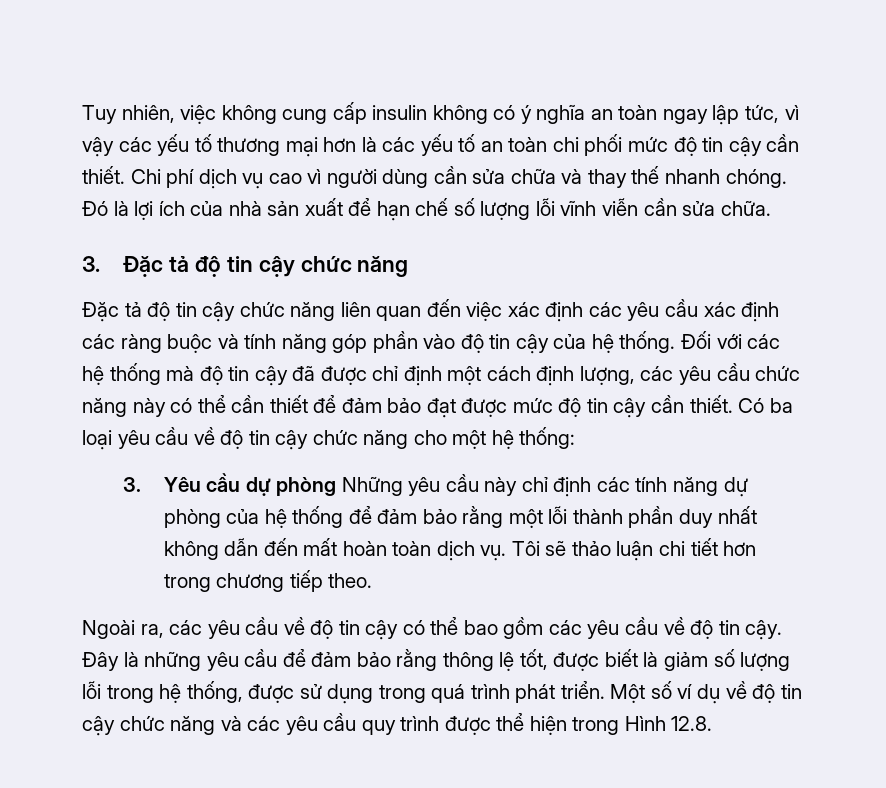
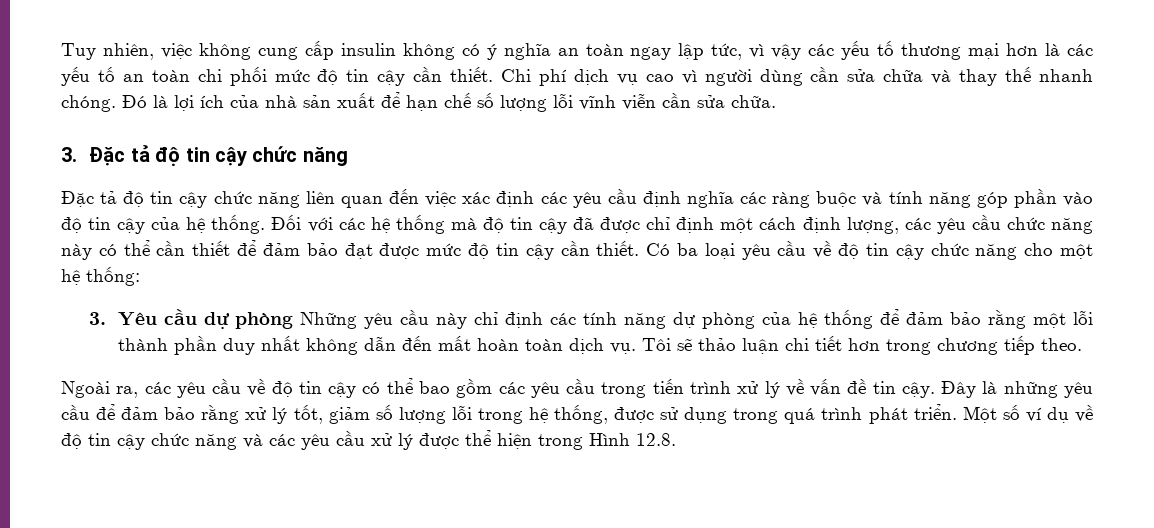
- Đặc tả độ tin cậy chức năng liên quan đến việc xác định các yêu cầu xác định các ràng buộc và tính năng góp phần vào độ tin cậy của hệ thống.
+ Đặc tả độ tin cậy chức năng liên quan đến việc xác định các yêu cầu định nghĩa các ràng buộc và tính năng góp phần vào độ tin cậy của hệ thống.
- Ngoài ra, các yêu cầu về độ tin cậy có thể bao gồm các yêu cầu về độ tin cậy.
+ Ngoài ra, các yêu cầu về độ tin cậy có thể bao gồm các yêu cầu trong tiến trình xử lý về vấn đề tin cậy.
- Đây là những yêu cầu để đảm bảo rằng thông lệ tốt, được biết là giảm số lượng lỗi trong hệ thống, được sử dụng trong quá trình phát triển.
+ Đây là những yêu cầu để đảm bảo rằng xử lý tốt, giảm số lượng lỗi trong hệ thống, được sử dụng trong quá trình phát triển.
- Một số ví dụ về độ tin cậy chức năng và các yêu cầu quy trình được thể hiện trong Hình 12.8.
+ Một số ví dụ về độ tin cậy chức năng và các yêu cầu xử lý được thể hiện trong Hình 12.8.

